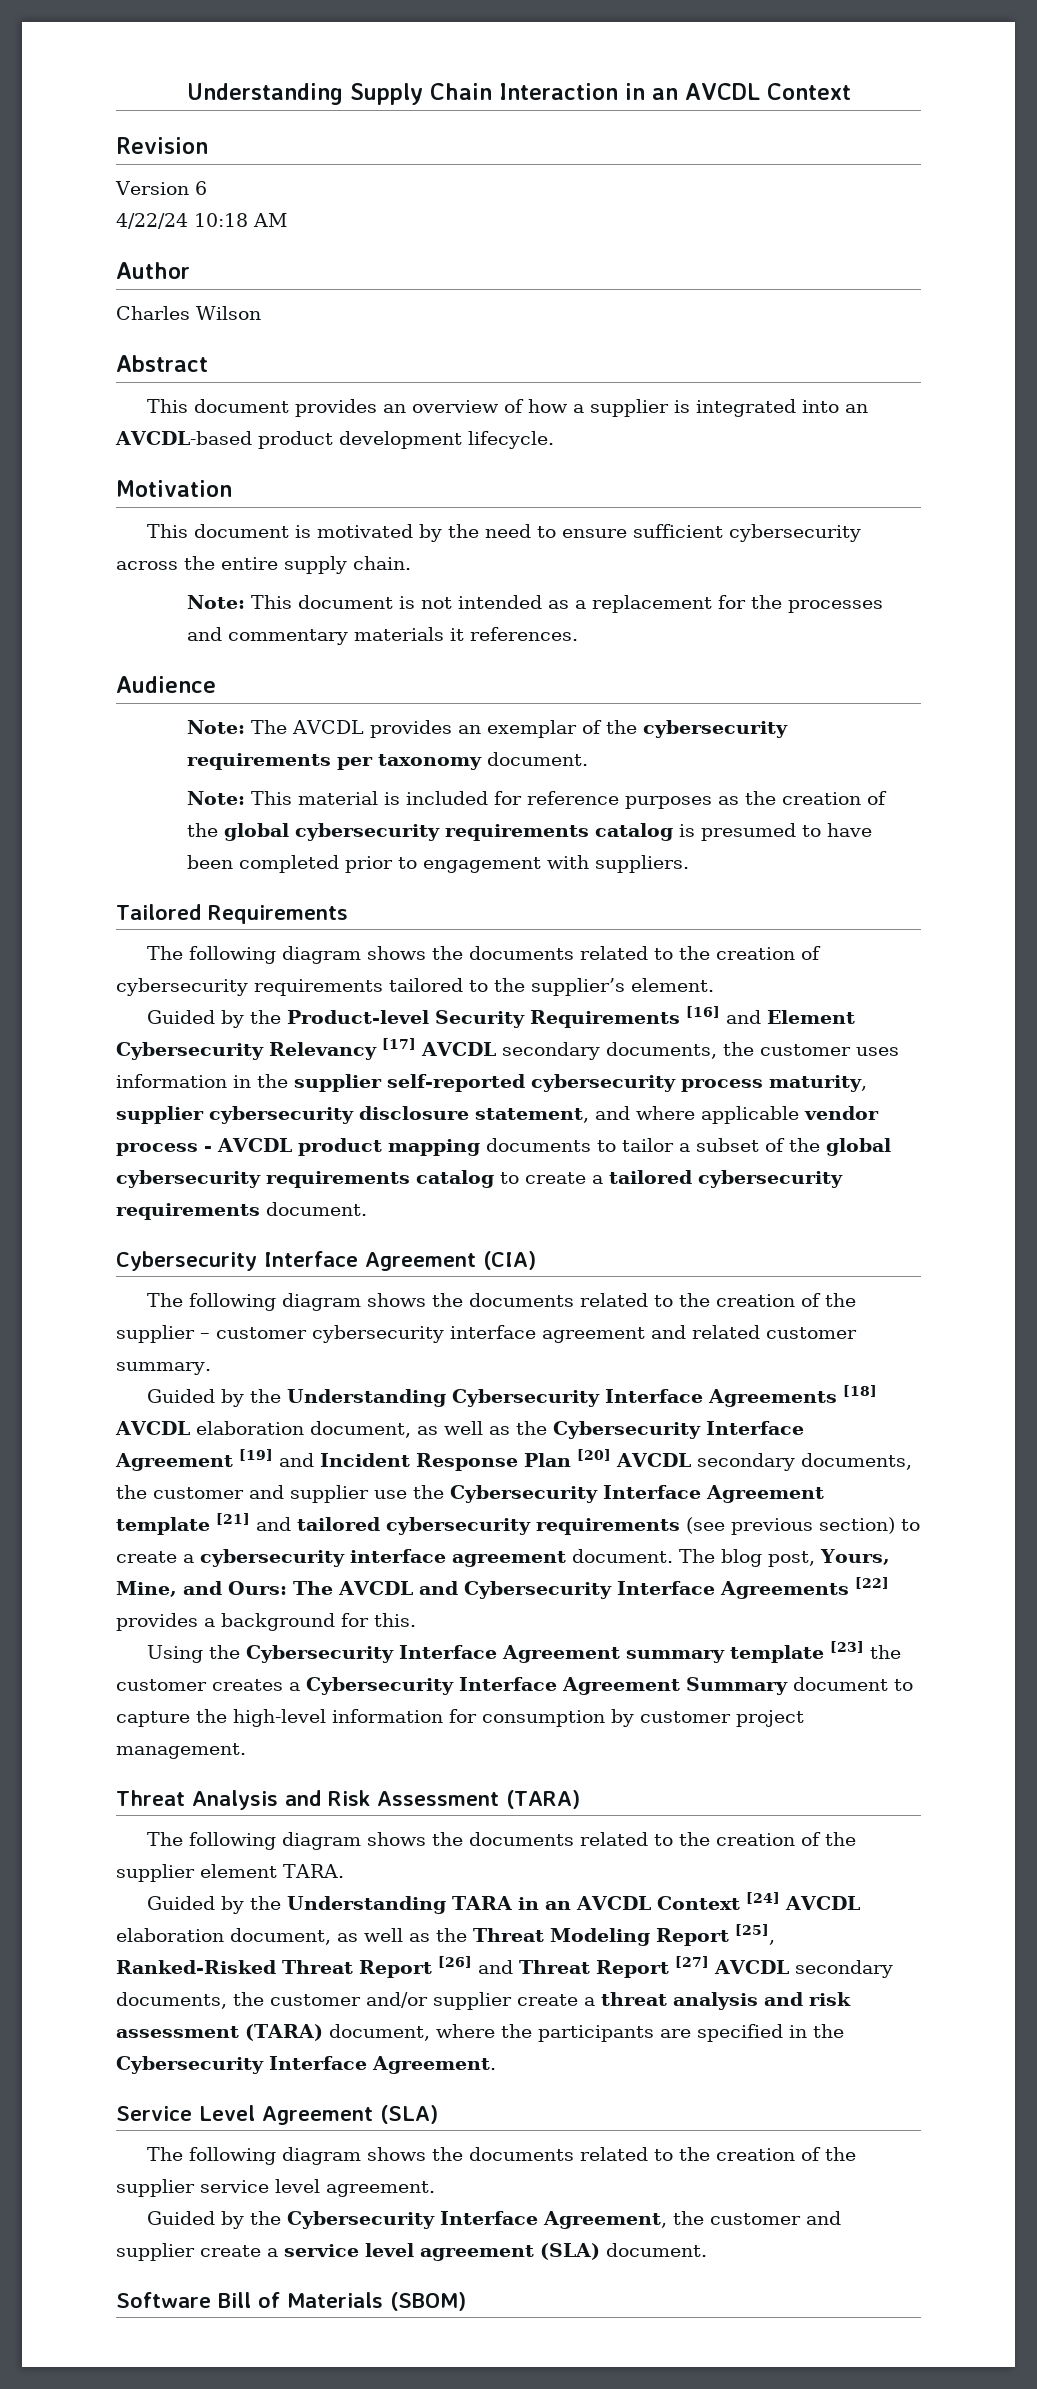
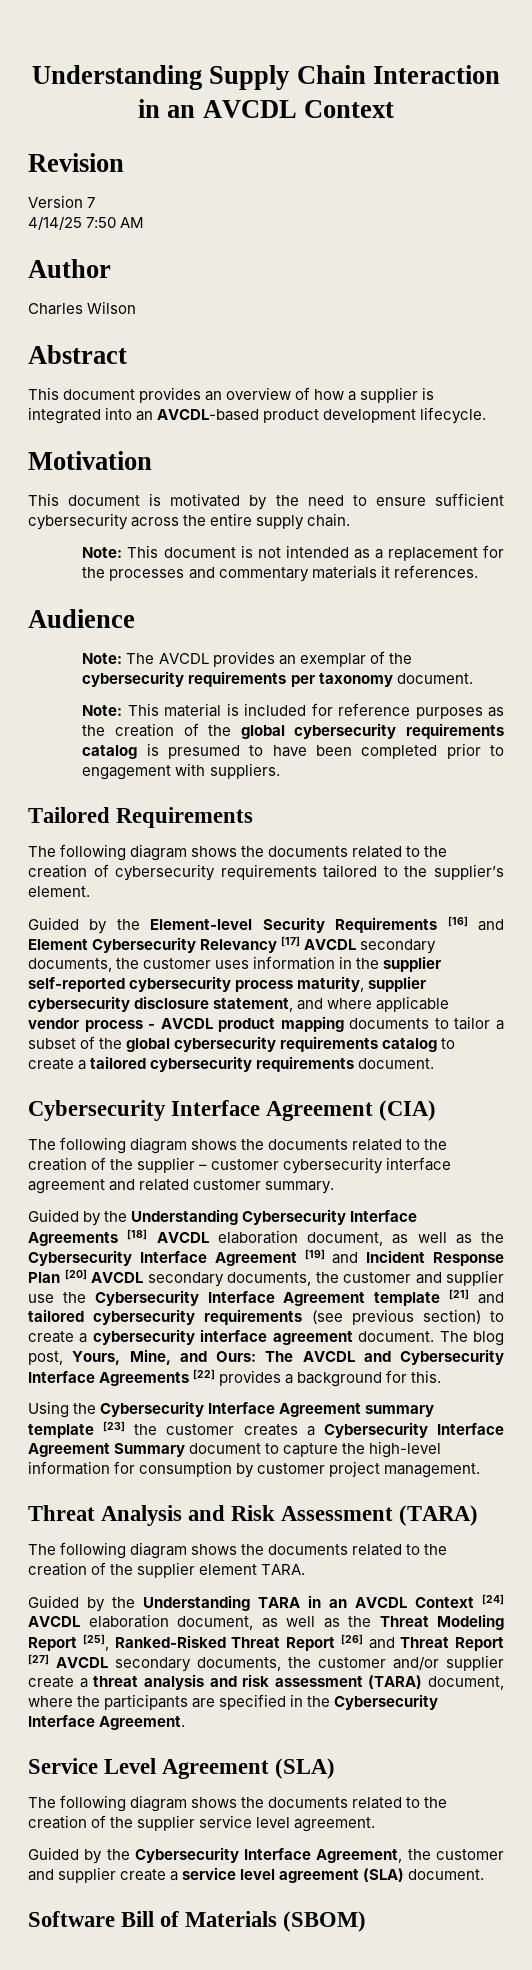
- Version 6
- 4/22/24 10:18 AM
+ Version 7
+ 4/14/25 7:50 AM
- Guided by the Product-level Security Requirements [16] and Element Cybersecurity Relevancy [17] AVCDL secondary documents, the customer uses information in the supplier self-reported cybersecurity process maturity, supplier cybersecurity disclosure statement, and where applicable vendor process - AVCDL product mapping documents to tailor a subset of the global cybersecurity requirements catalog to create a tailored cybersecurity requirements document.
+ Guided by the Element-level Security Requirements [16] and Element Cybersecurity Relevancy [17] AVCDL secondary documents, the customer uses information in the supplier self-reported cybersecurity process maturity, supplier cybersecurity disclosure statement, and where applicable vendor process - AVCDL product mapping documents to tailor a subset of the global cybersecurity requirements catalog to create a tailored cybersecurity requirements document.

